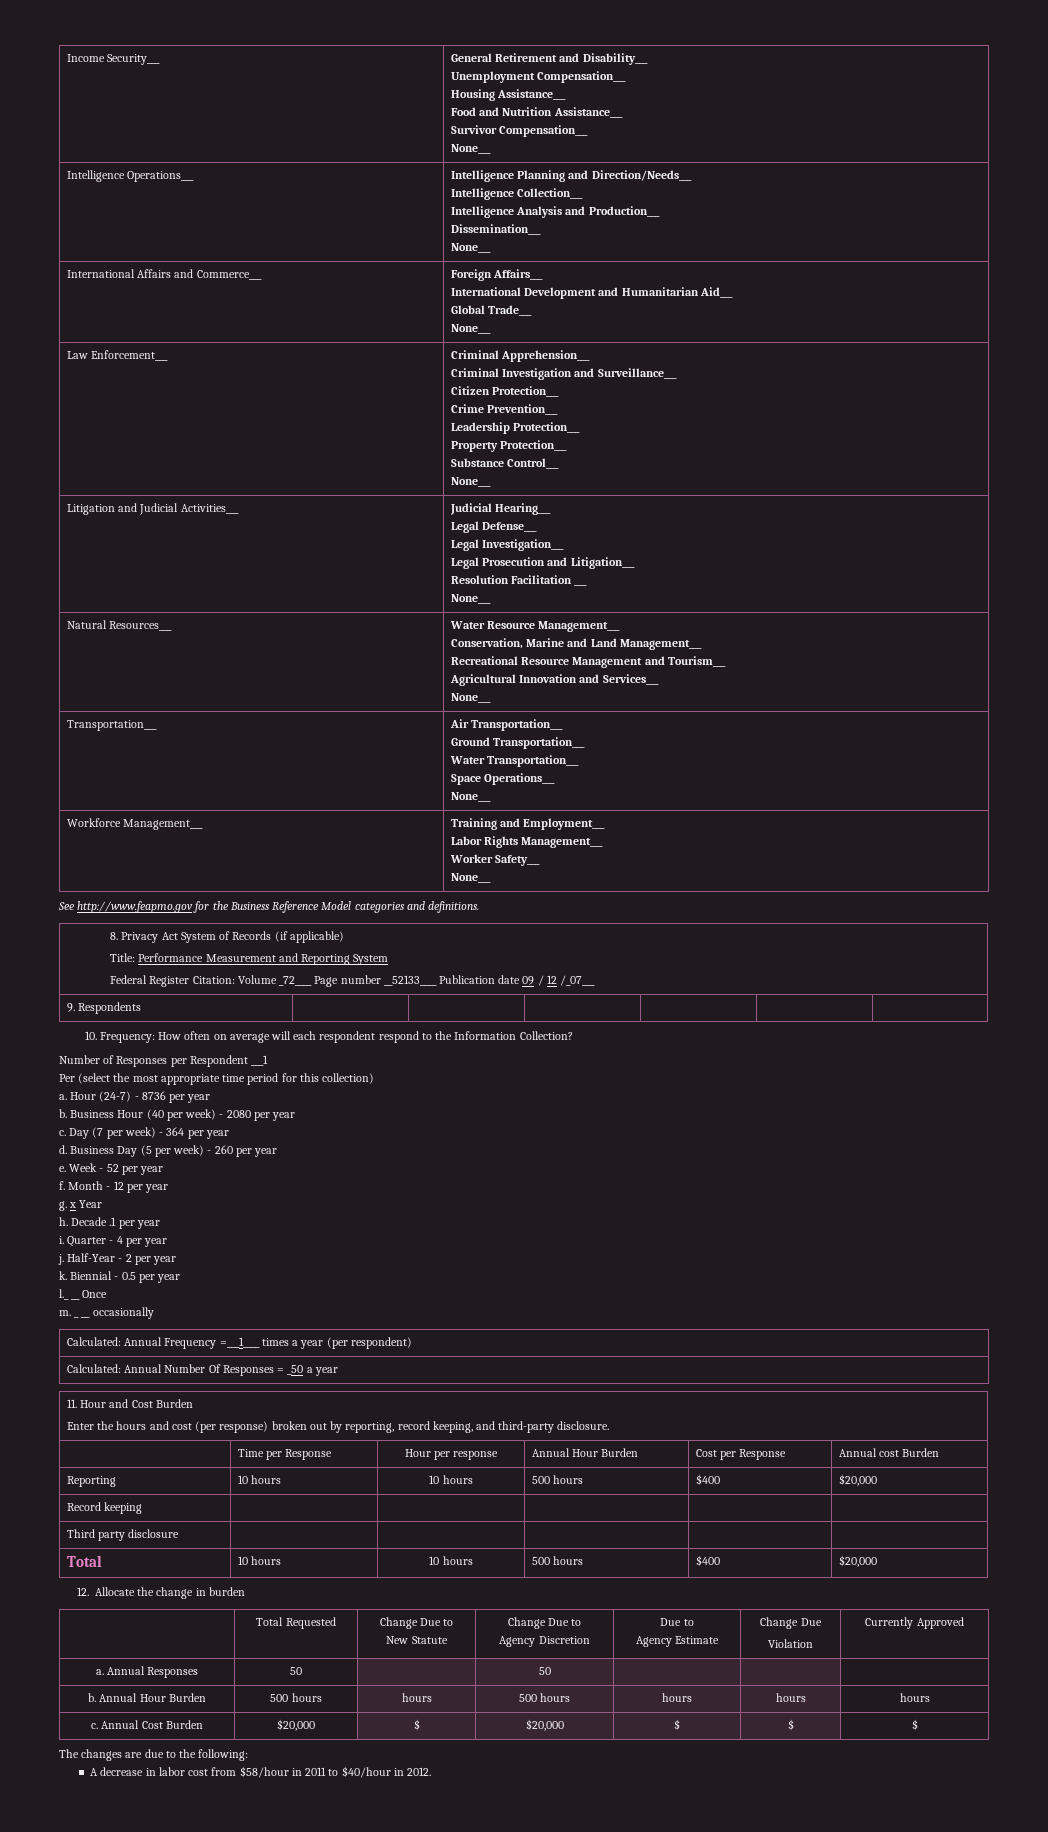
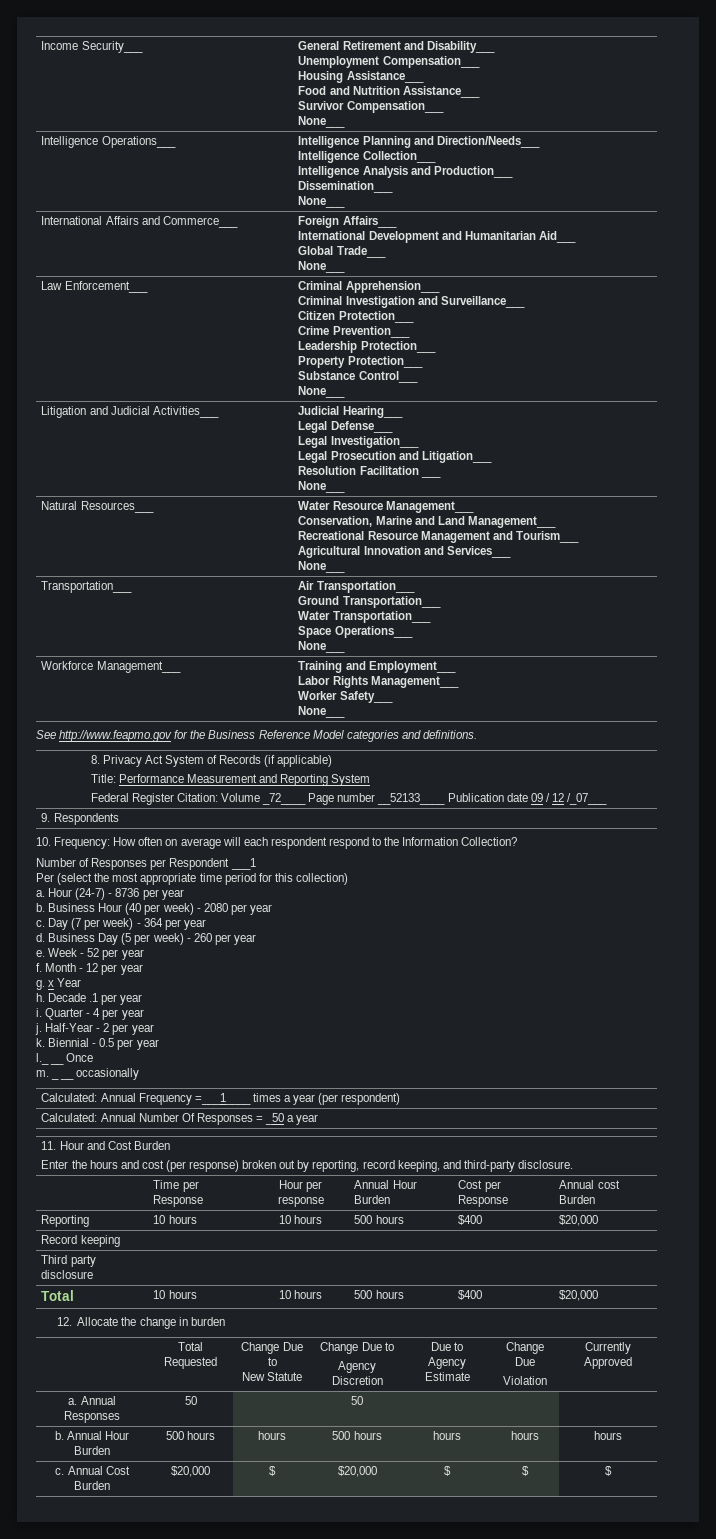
- The changes are due to the following:
- A decrease in labor cost from $58/hour in 2011 to $40/hour in 2012.

